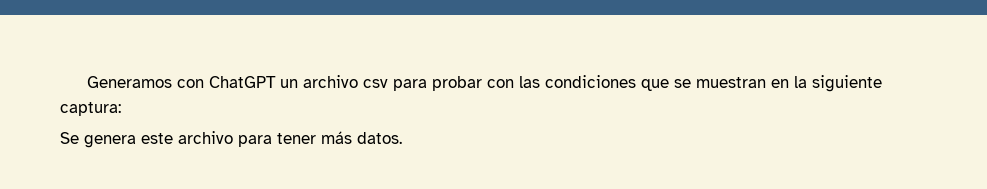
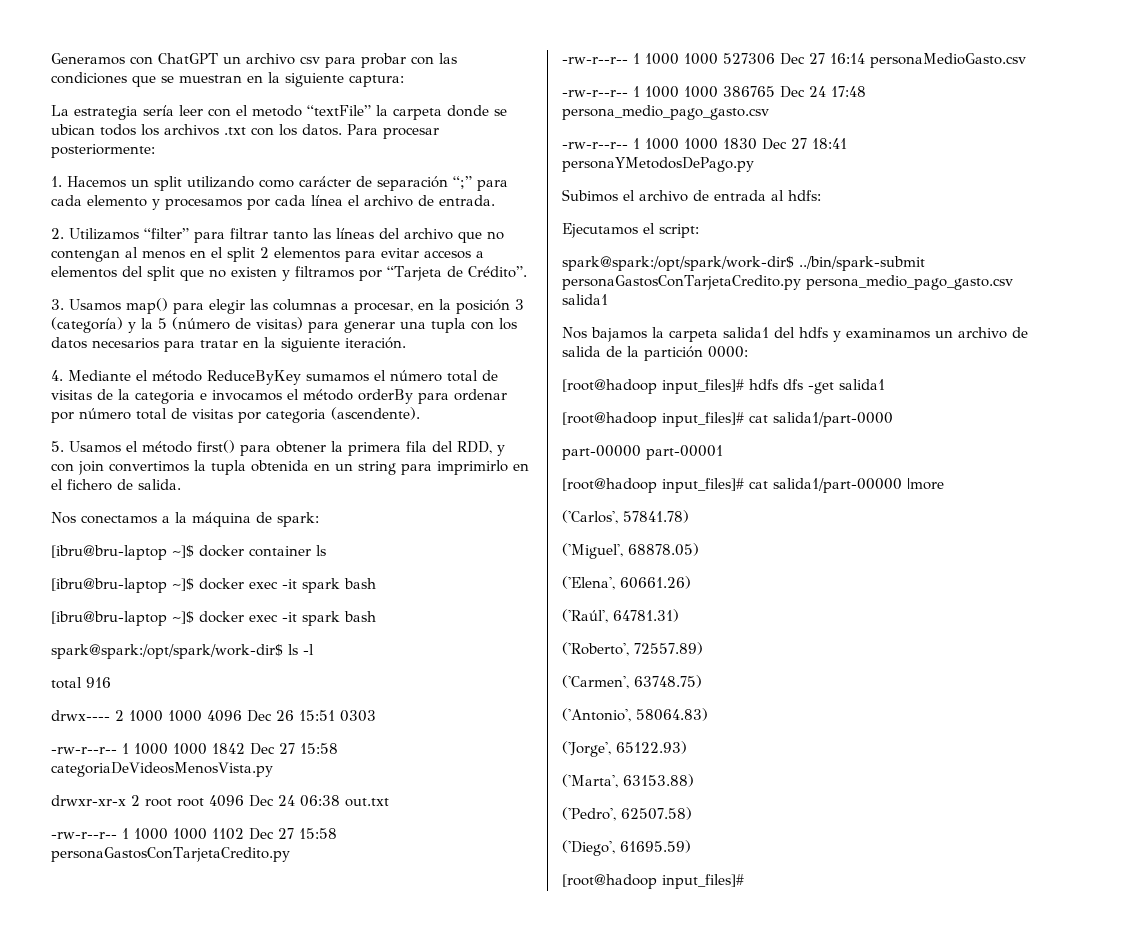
- Se genera este archivo para tener más datos.
+ La estrategia sería leer con el metodo “textFile” la carpeta donde se ubican todos los archivos .txt con los datos. Para procesar posteriormente:
+ 1. Hacemos un split utilizando como carácter de separación “;” para cada elemento y procesamos por cada línea el archivo de entrada.
+ 2. Utilizamos “filter” para filtrar tanto las líneas del archivo que no contengan al menos en el split 2 elementos para evitar accesos a elementos del split que no existen y filtramos por “Tarjeta de Crédito”.
+ 3. Usamos map() para elegir las columnas a procesar, en la posición 3 (categoría) y la 5 (número de visitas) para generar una tupla con los datos necesarios para tratar en la siguiente iteración.
+ 4. Mediante el método ReduceByKey sumamos el número total de visitas de la categoria e invocamos el método orderBy para ordenar por número total de visitas por categoria (ascendente).
+ 5. Usamos el método first() para obtener la primera fila del RDD, y con join convertimos la tupla obtenida en un string para imprimirlo en el fichero de salida.
+ Nos conectamos a la máquina de spark:
+ [ibru@bru-laptop ~]$ docker container ls
+ [ibru@bru-laptop ~]$ docker exec -it spark bash
+ [ibru@bru-laptop ~]$ docker exec -it spark bash
+ spark@spark:/opt/spark/work-dir$ ls -l
+ total 916
+ drwx---- 2 1000 1000 4096 Dec 26 15:51 0303
+ -rw-r--r-- 1 1000 1000 1842 Dec 27 15:58 categoriaDeVideosMenosVista.py
+ drwxr-xr-x 2 root root 4096 Dec 24 06:38 out.txt
+ -rw-r--r-- 1 1000 1000 1102 Dec 27 15:58 personaGastosConTarjetaCredito.py
+ -rw-r--r-- 1 1000 1000 527306 Dec 27 16:14 personaMedioGasto.csv
+ -rw-r--r-- 1 1000 1000 386765 Dec 24 17:48 persona_medio_pago_gasto.csv
+ -rw-r--r-- 1 1000 1000 1830 Dec 27 18:41 personaYMetodosDePago.py
+ Subimos el archivo de entrada al hdfs:
+ Ejecutamos el script:
+ spark@spark:/opt/spark/work-dir$ ../bin/spark-submit personaGastosConTarjetaCredito.py persona_medio_pago_gasto.csv salida1
+ Nos bajamos la carpeta salida1 del hdfs y examinamos un archivo de salida de la partición 0000:
+ [root@hadoop input_files]# hdfs dfs -get salida1
+ [root@hadoop input_files]# cat salida1/part-0000
+ part-00000 part-00001
+ [root@hadoop input_files]# cat salida1/part-00000 |more
+ ('Carlos', 57841.78)
+ ('Miguel', 68878.05)
+ ('Elena', 60661.26)
+ ('Raúl', 64781.31)
+ ('Roberto', 72557.89)
+ ('Carmen', 63748.75)
+ ('Antonio', 58064.83)
+ ('Jorge', 65122.93)
+ ('Marta', 63153.88)
+ ('Pedro', 62507.58)
+ ('Diego', 61695.59)
+ [root@hadoop input_files]#

